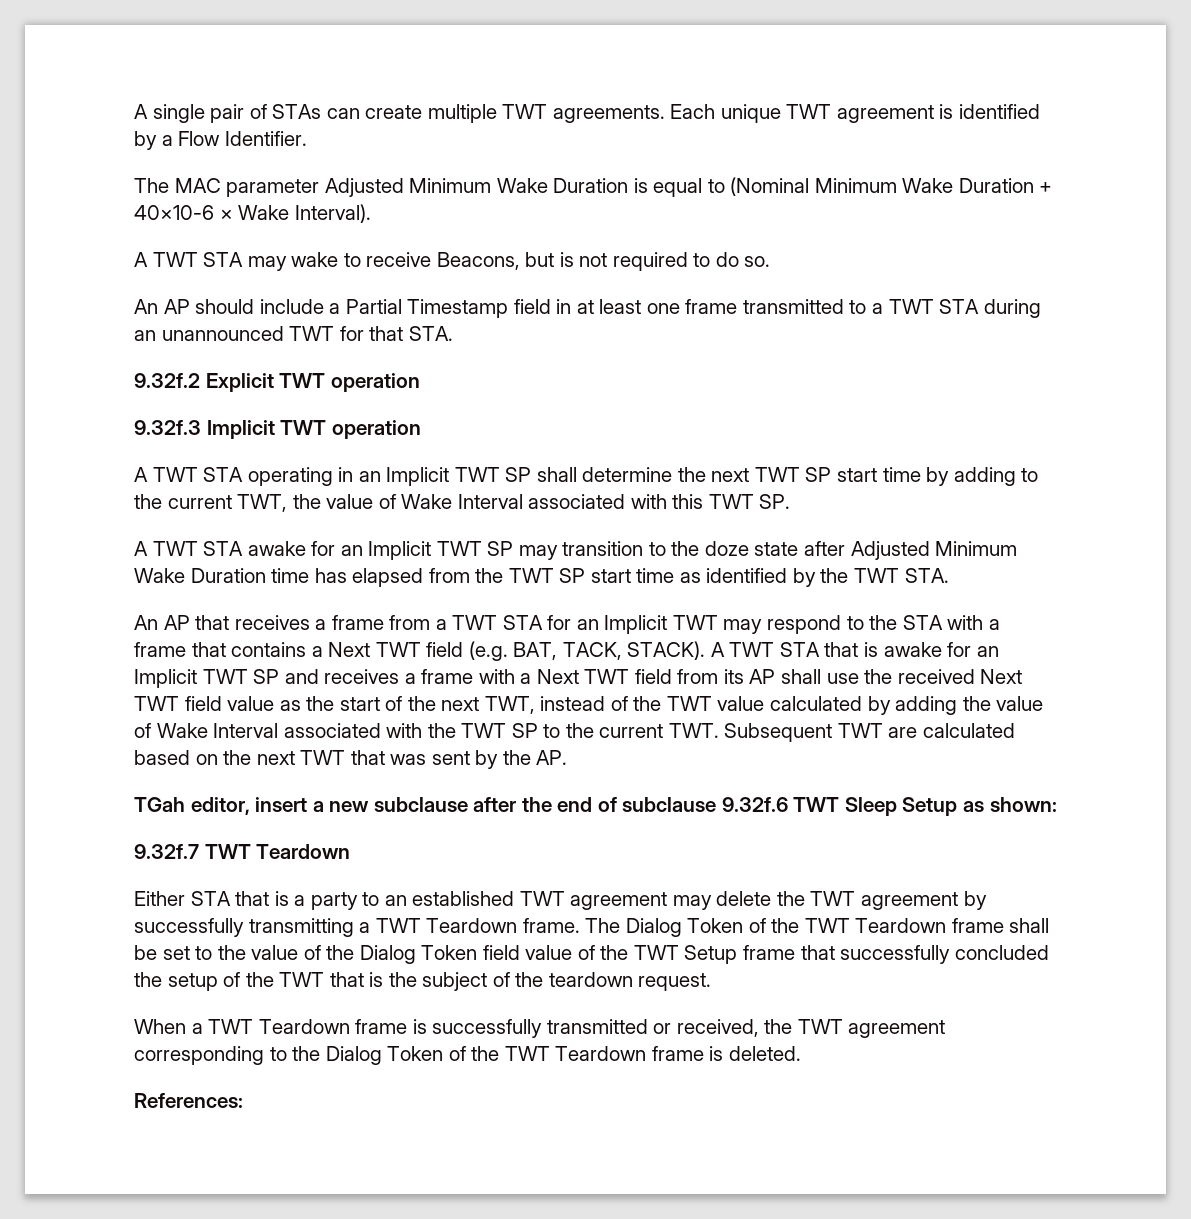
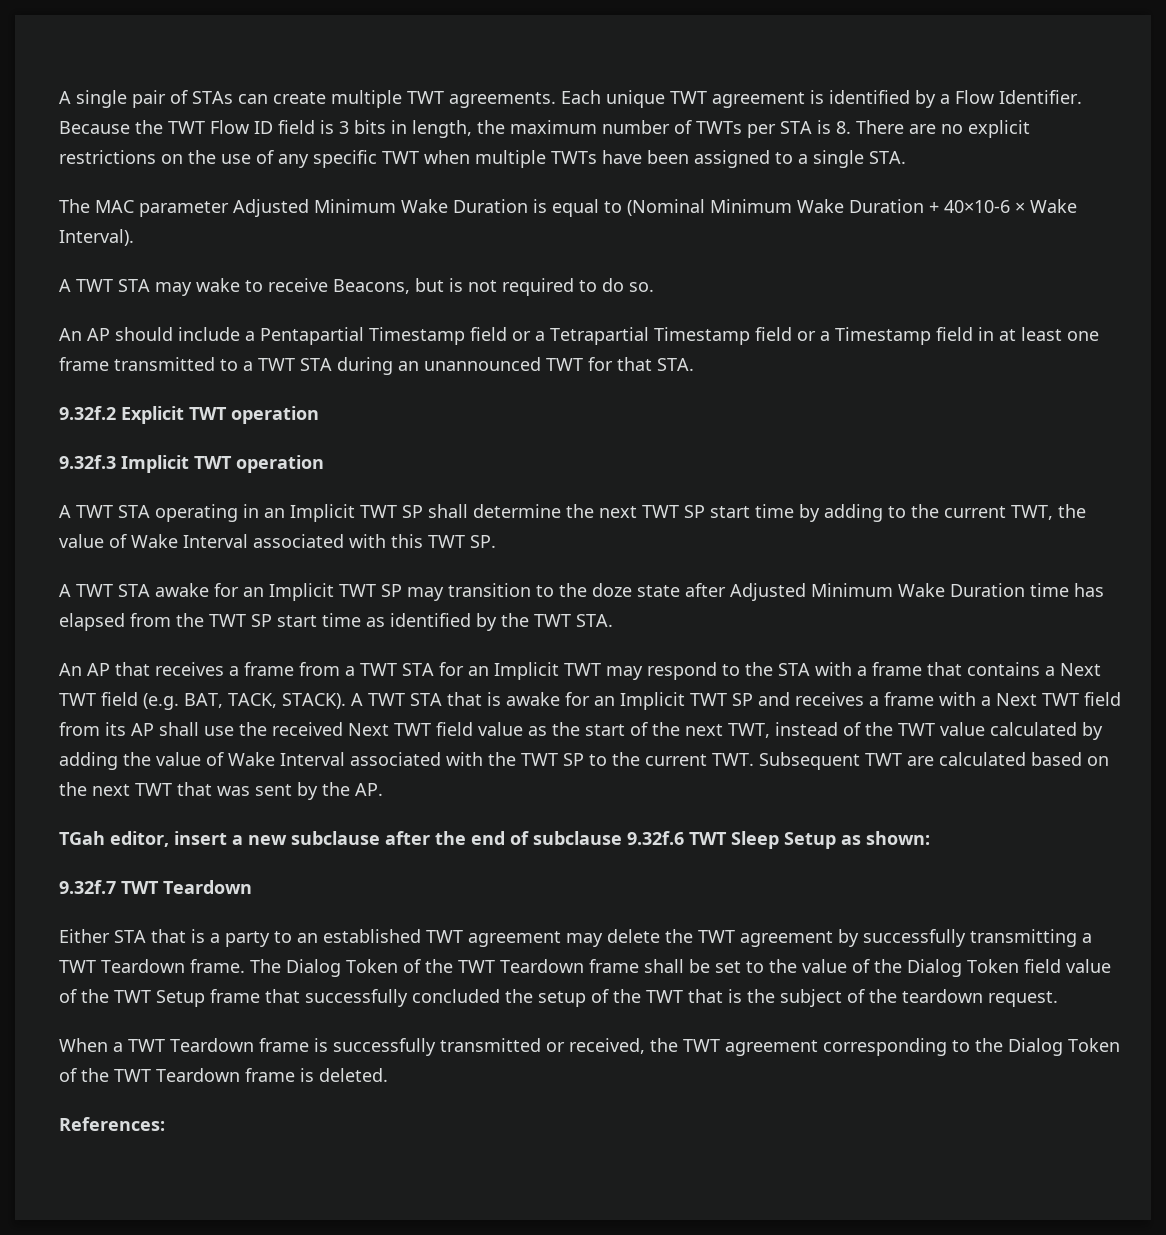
+ Because the TWT Flow ID field is 3 bits in length, the maximum number of TWTs per STA is 8. There are no explicit restrictions on the use of any specific TWT when multiple TWTs have been assigned to a single STA.
- An AP should include a Partial Timestamp field in at least one frame transmitted to a TWT STA during an unannounced TWT for that STA.
+ An AP should include a Pentapartial Timestamp field or a Tetrapartial Timestamp field or a Timestamp field in at least one frame transmitted to a TWT STA during an unannounced TWT for that STA.

